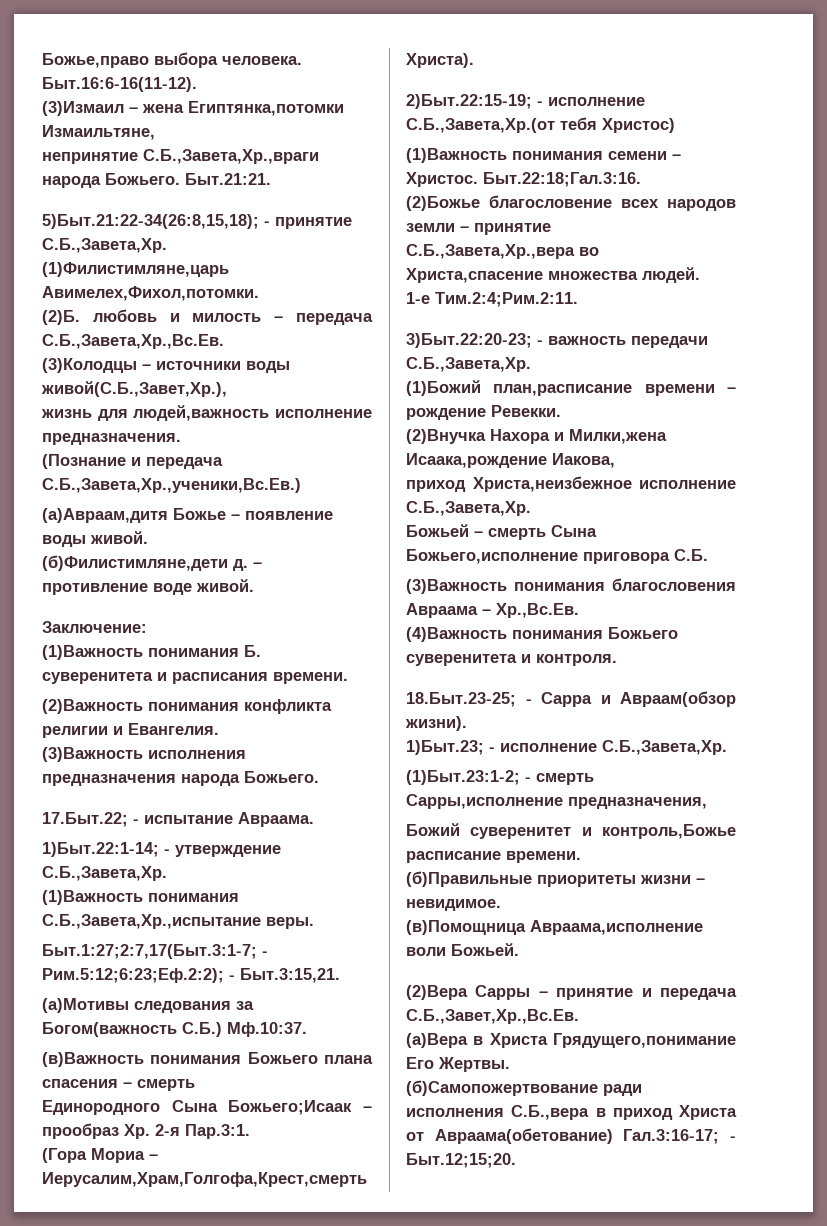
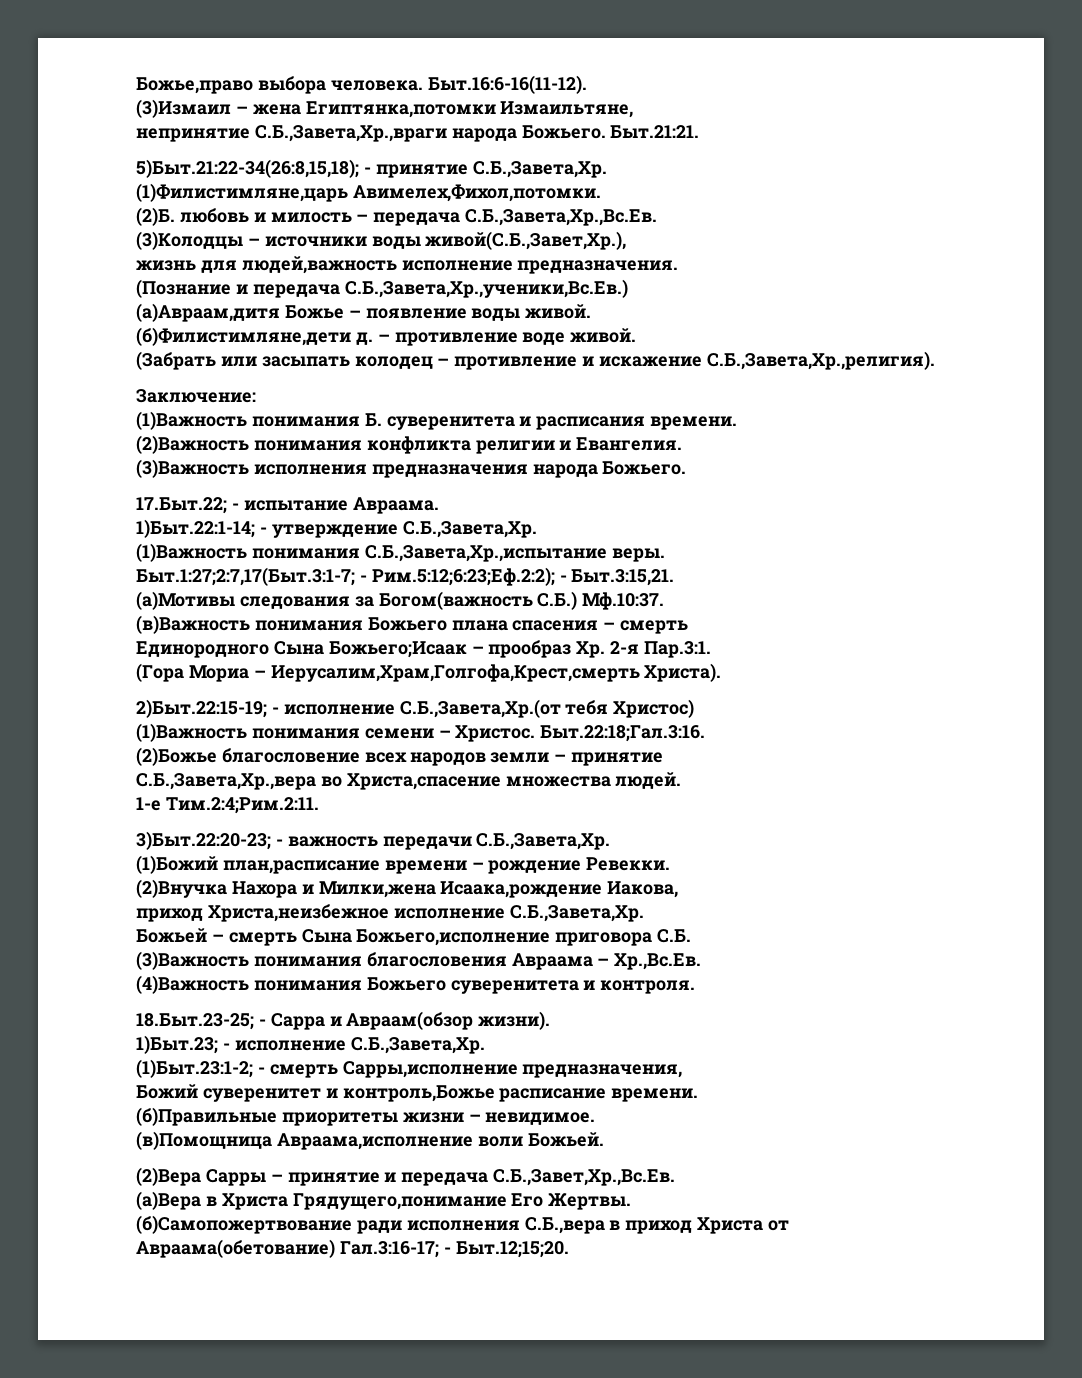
+ (Забрать или засыпать колодец – противление и искажение С.Б.,Завета,Хр.,религия).

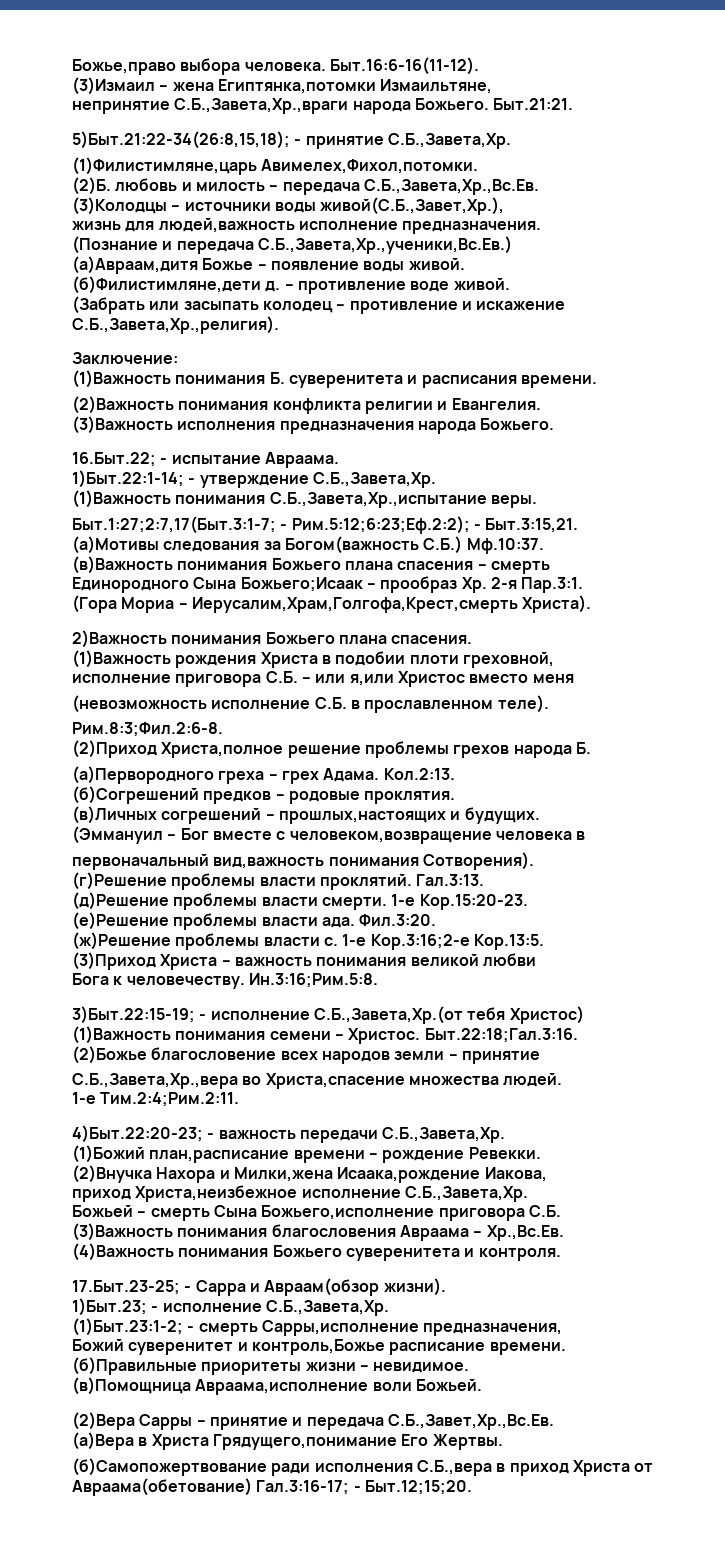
- 17.Быт.22; - испытание Авраама.
+ 16.Быт.22; - испытание Авраама.
- 2)Быт.22:15-19; - исполнение С.Б.,Завета,Хр.(от тебя Христос)
+ 2)Важность понимания Божьего плана спасения.
+ (1)Важность рождения Христа в подобии плоти греховной,
+ исполнение приговора С.Б. – или я,или Христос вместо меня
+ (невозможность исполнение С.Б. в прославленном теле).
+ Рим.8:3;Фил.2:6-8.
+ (2)Приход Христа,полное решение проблемы грехов народа Б.
+ (а)Первородного греха – грех Адама. Кол.2:13.
+ (б)Согрешений предков – родовые проклятия.
+ (в)Личных согрешений – прошлых,настоящих и будущих.
+ (Эммануил – Бог вместе с человеком,возвращение человека в
+ первоначальный вид,важность понимания Сотворения).
+ (г)Решение проблемы власти проклятий. Гал.3:13.
+ (д)Решение проблемы власти смерти. 1-е Кор.15:20-23.
+ (е)Решение проблемы власти ада. Фил.3:20.
+ (ж)Решение проблемы власти с. 1-е Кор.3:16;2-е Кор.13:5.
+ (3)Приход Христа – важность понимания великой любви
+ Бога к человечеству. Ин.3:16;Рим.5:8.
+ 3)Быт.22:15-19; - исполнение С.Б.,Завета,Хр.(от тебя Христос)
- 3)Быт.22:20-23; - важность передачи С.Б.,Завета,Хр.
+ 4)Быт.22:20-23; - важность передачи С.Б.,Завета,Хр.
- 18.Быт.23-25; - Сарра и Авраам(обзор жизни).
+ 17.Быт.23-25; - Сарра и Авраам(обзор жизни).

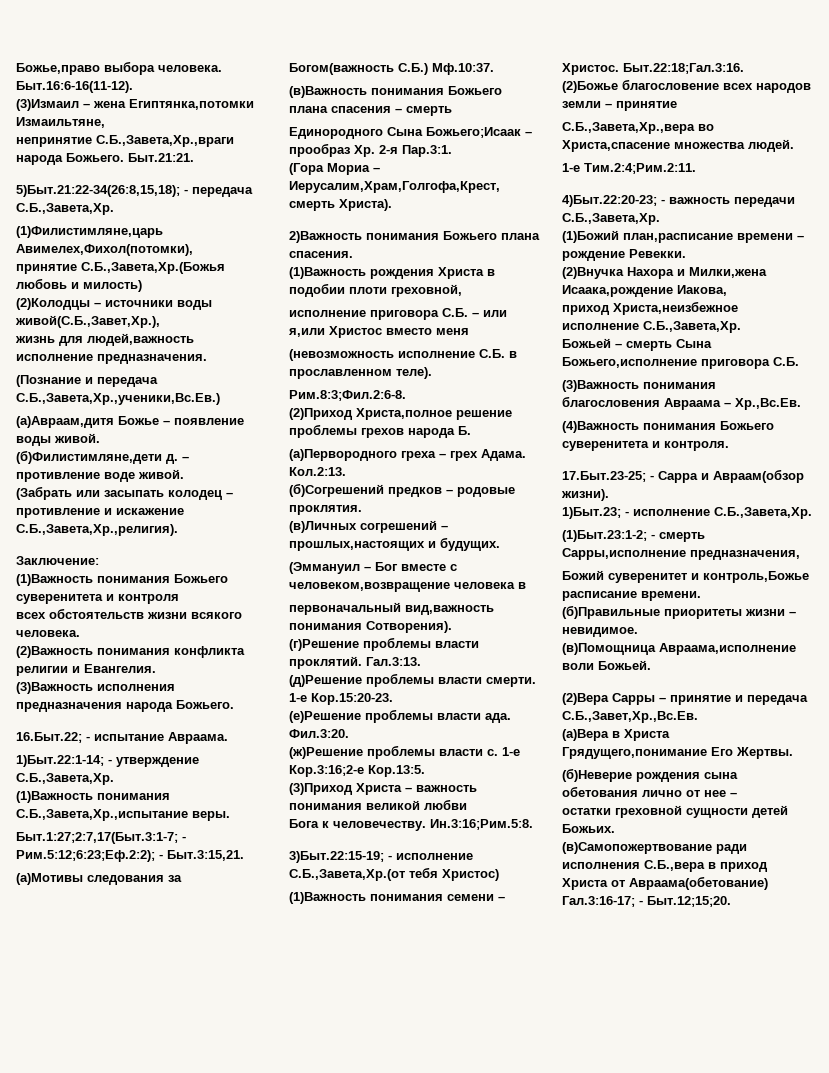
- 5)Быт.21:22-34(26:8,15,18); - принятие С.Б.,Завета,Хр.
+ 5)Быт.21:22-34(26:8,15,18); - передача С.Б.,Завета,Хр.
- (1)Филистимляне,царь Авимелех,Фихол,потомки.
- (2)Б. любовь и милость – передача С.Б.,Завета,Хр.,Вс.Ев.
- (3)Колодцы – источники воды живой(С.Б.,Завет,Хр.),
+ (1)Филистимляне,царь Авимелех,Фихол(потомки),
+ принятие С.Б.,Завета,Хр.(Божья любовь и милость)
+ (2)Колодцы – источники воды живой(С.Б.,Завет,Хр.),
- (1)Важность понимания Б. суверенитета и расписания времени.
+ (1)Важность понимания Божьего суверенитета и контроля
+ всех обстоятельств жизни всякого человека.
- (б)Самопожертвование ради исполнения С.Б.,вера в приход Христа от Авраама(обетование) Гал.3:16-17; - Быт.12;15;20.
+ (б)Неверие рождения сына обетования лично от нее –
+ остатки греховной сущности детей Божьих.
+ (в)Самопожертвование ради исполнения С.Б.,вера в приход Христа от Авраама(обетование) Гал.3:16-17; - Быт.12;15;20.

